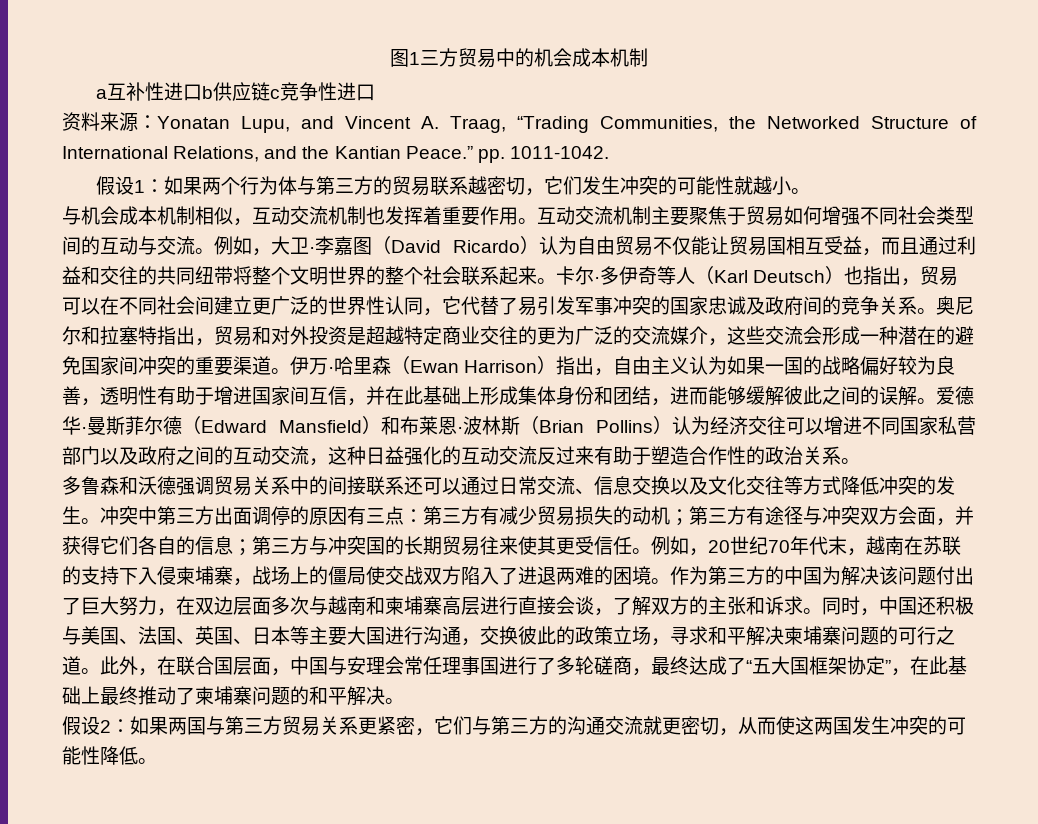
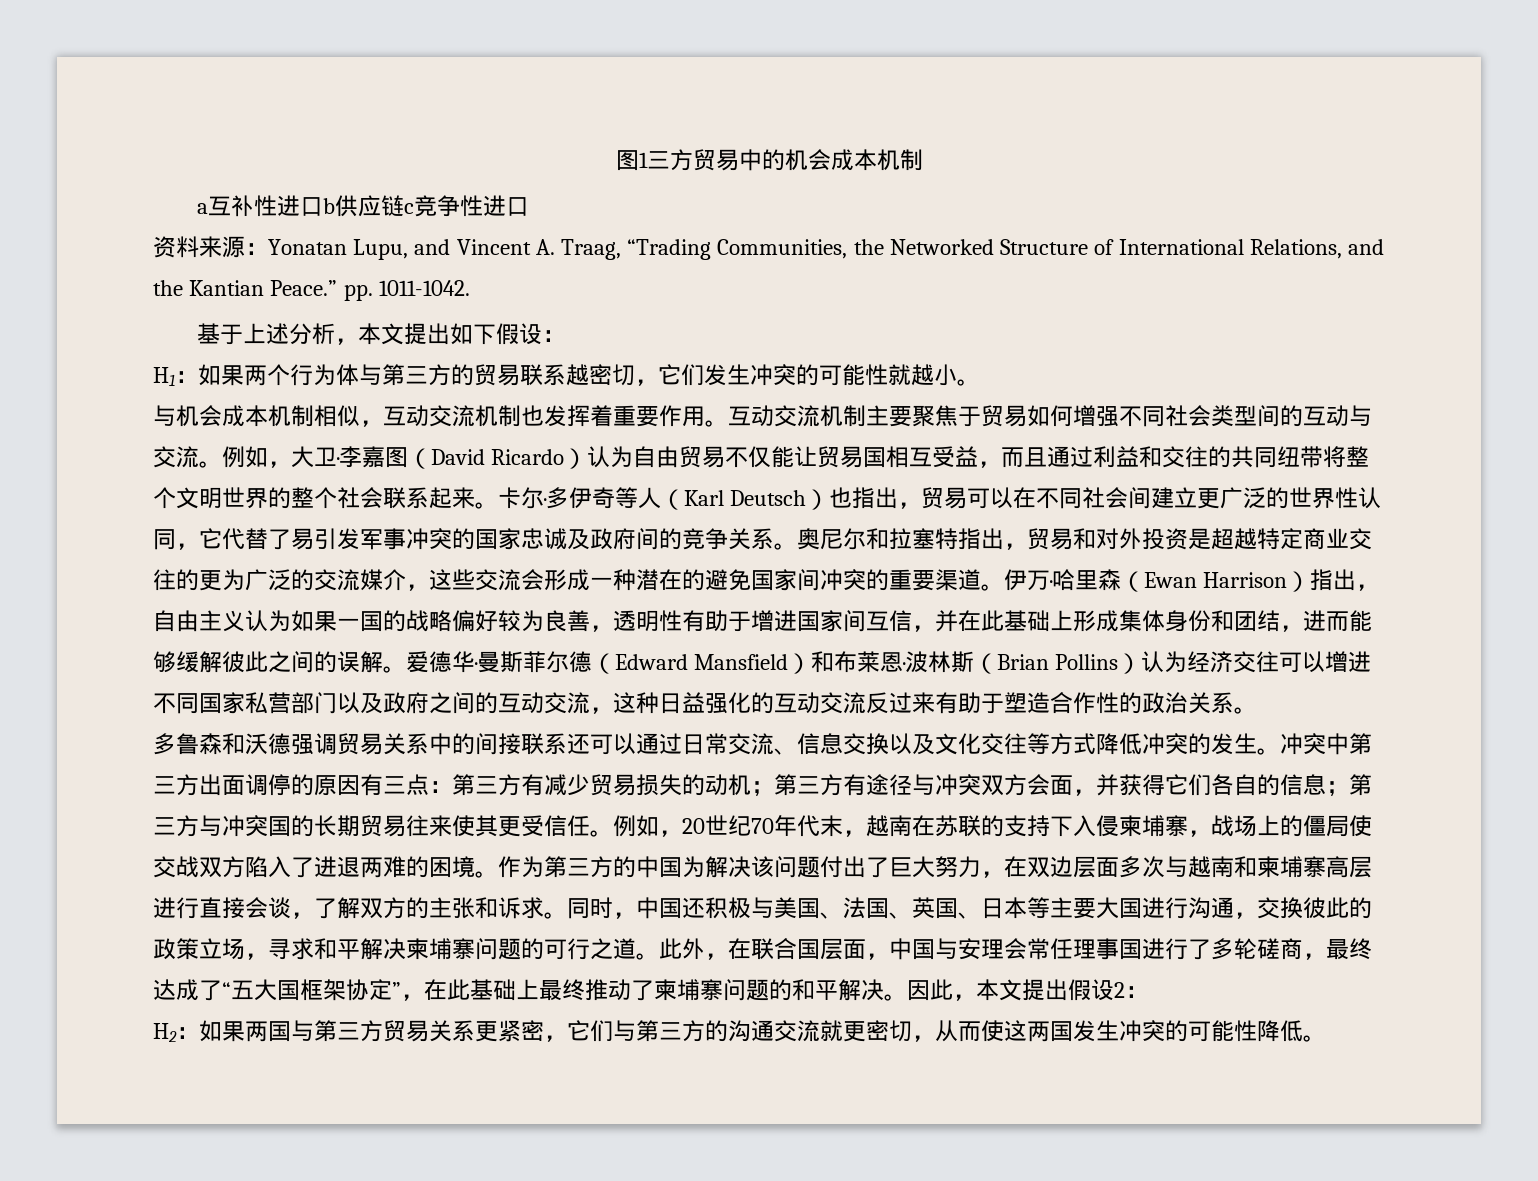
- 假设1：如果两个行为体与第三方的贸易联系越密切，它们发生冲突的可能性就越小。
+ 基于上述分析，本文提出如下假设：
+ H1：如果两个行为体与第三方的贸易联系越密切，它们发生冲突的可能性就越小。
- 此外，在联合国层面，中国与安理会常任理事国进行了多轮磋商，最终达成了“五大国框架协定”，在此基础上最终推动了柬埔寨问题的和平解决。
- 假设2：
+ 此外，在联合国层面，中国与安理会常任理事国进行了多轮磋商，最终达成了“五大国框架协定”，在此基础上最终推动了柬埔寨问题的和平解决。因此，本文提出假设2：
+ H2：

